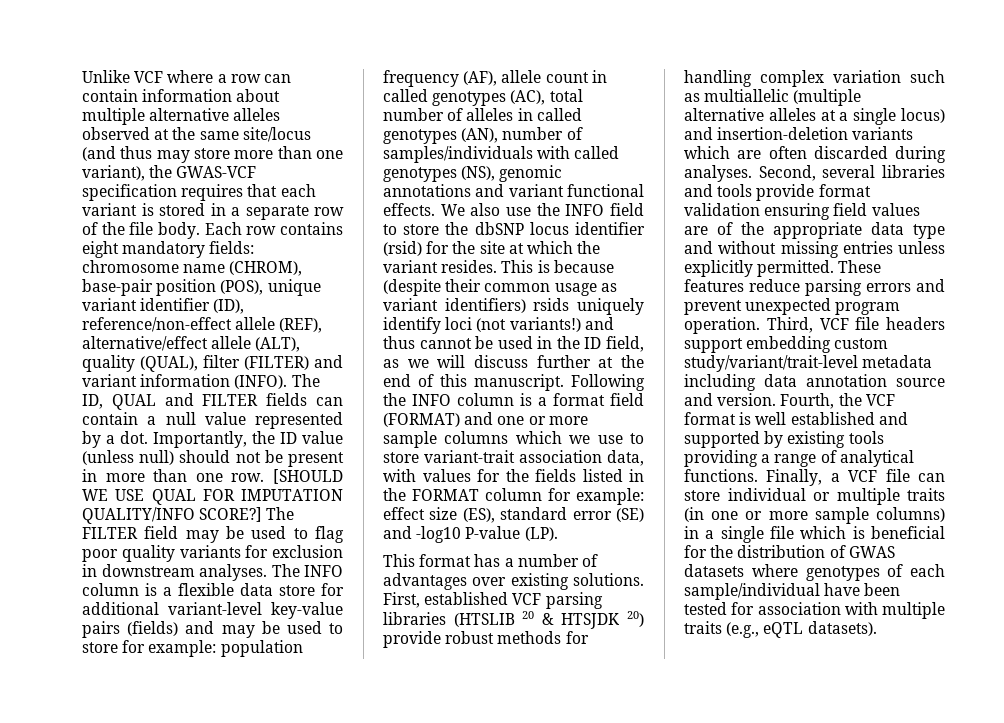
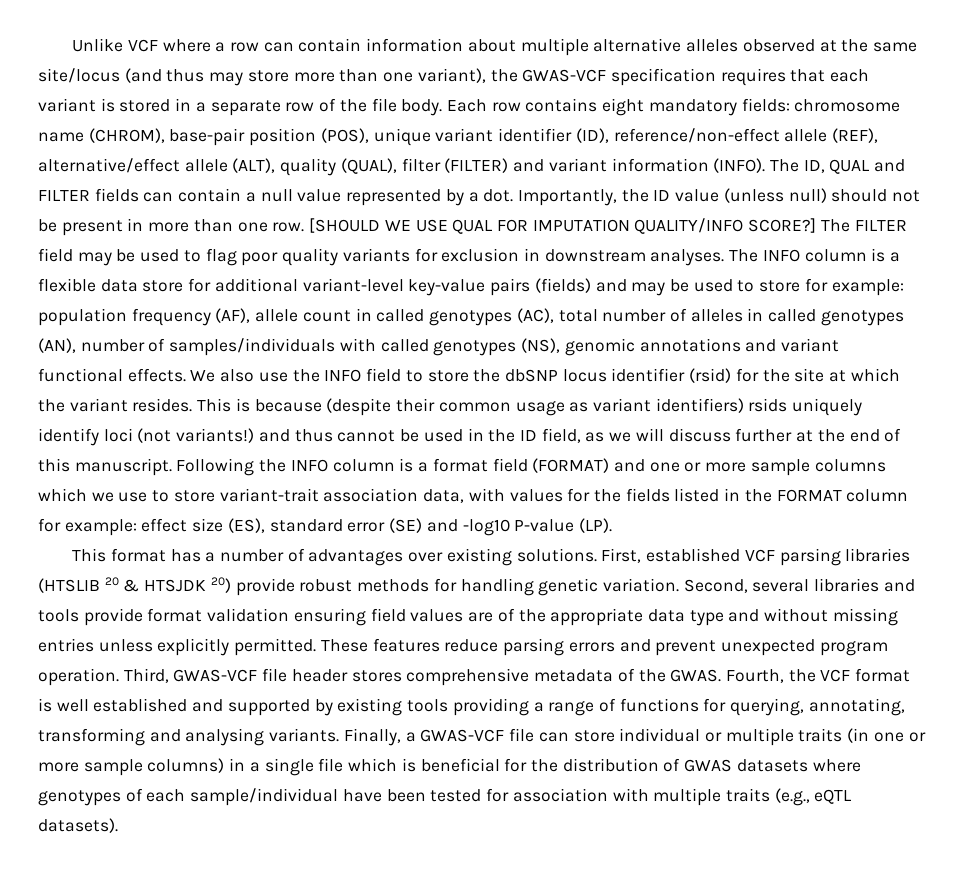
- First, established VCF parsing libraries (HTSLIB 20 & HTSJDK 20) provide robust methods for handling complex variation such as multiallelic (multiple alternative alleles at a single locus) and insertion-deletion variants which are often discarded during analyses.
+ First, established VCF parsing libraries (HTSLIB 20 & HTSJDK 20) provide robust methods for handling genetic variation.
- Third, VCF file headers support embedding custom study/variant/trait-level metadata including data annotation source and version.
+ Third, GWAS-VCF file header stores comprehensive metadata of the GWAS.
- Fourth, the VCF format is well established and supported by existing tools providing a range of analytical functions.
+ Fourth, the VCF format is well established and supported by existing tools providing a range of functions for querying, annotating, transforming and analysing variants.
- Finally, a VCF file can store individual or multiple traits (in one or more sample columns) in a single file which is beneficial for the distribution of GWAS datasets where genotypes of each sample/individual have been tested for association with multiple traits (e.g., eQTL datasets).
+ Finally, a GWAS-VCF file can store individual or multiple traits (in one or more sample columns) in a single file which is beneficial for the distribution of GWAS datasets where genotypes of each sample/individual have been tested for association with multiple traits (e.g., eQTL datasets).

